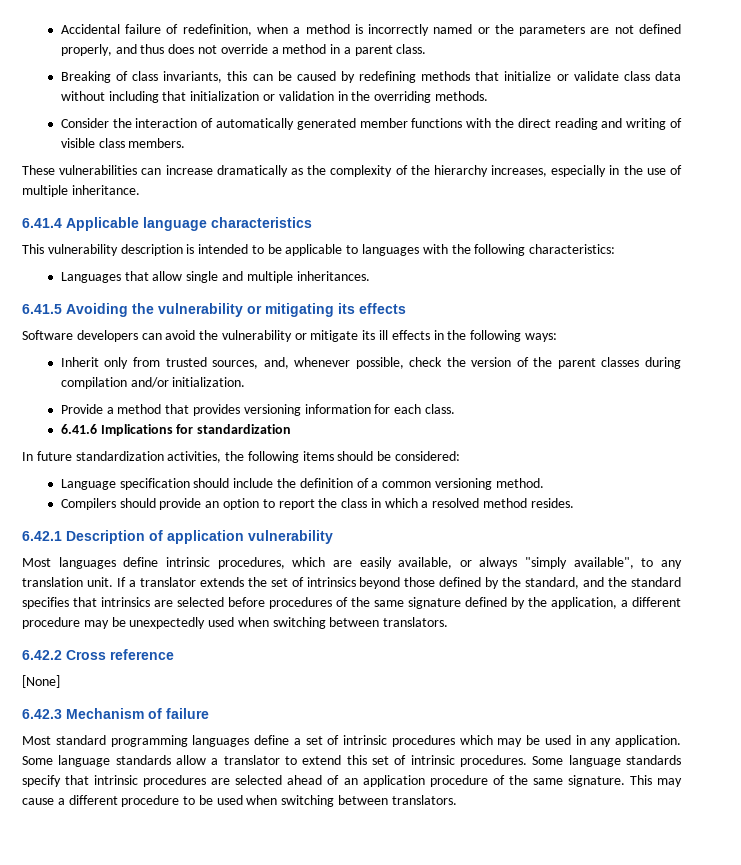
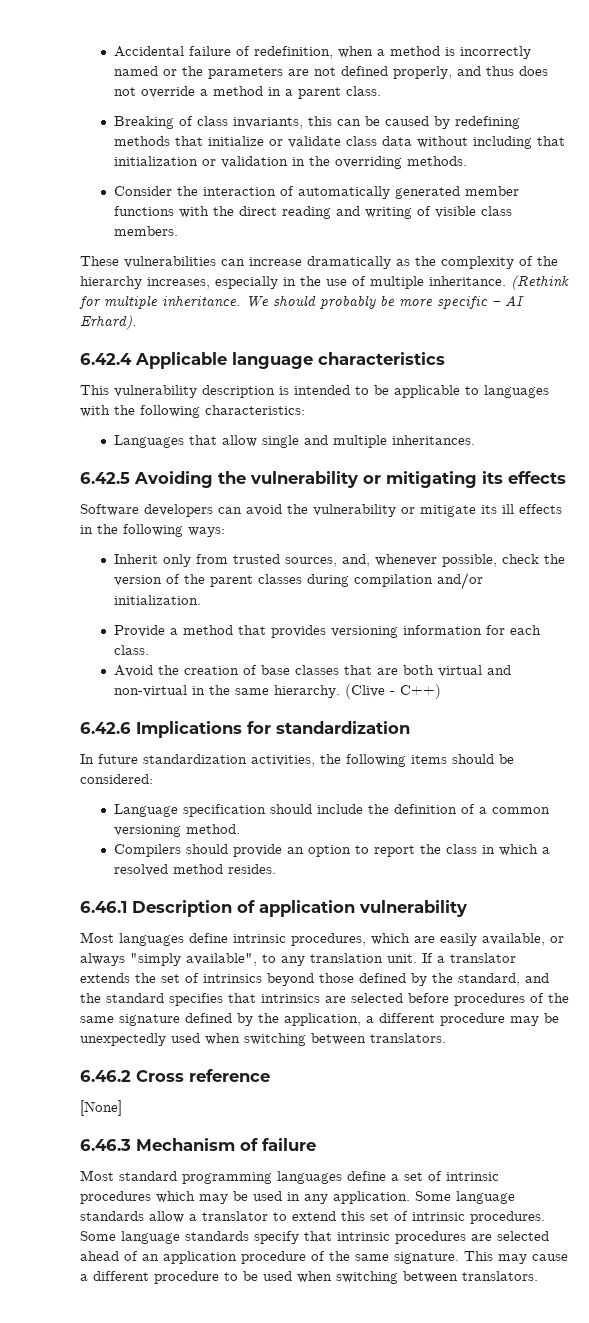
- These vulnerabilities can increase dramatically as the complexity of the hierarchy increases, especially in the use of multiple inheritance.
- 6.41.4 Applicable language characteristics
+ These vulnerabilities can increase dramatically as the complexity of the hierarchy increases, especially in the use of multiple inheritance. (Rethink for multiple inheritance. We should probably be more specific – AI Erhard).
+ 6.42.4 Applicable language characteristics
- 6.41.5 Avoiding the vulnerability or mitigating its effects
+ 6.42.5 Avoiding the vulnerability or mitigating its effects
- 6.41.6 Implications for standardization
+ Avoid the creation of base classes that are both virtual and non-virtual in the same hierarchy. (Clive - C++)
+ 6.42.6 Implications for standardization
- 6.42.1 Description of application vulnerability
+ 6.46.1 Description of application vulnerability
- 6.42.2 Cross reference
+ 6.46.2 Cross reference
- 6.42.3 Mechanism of failure
+ 6.46.3 Mechanism of failure

